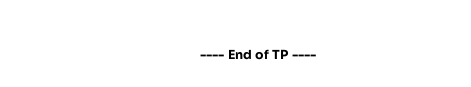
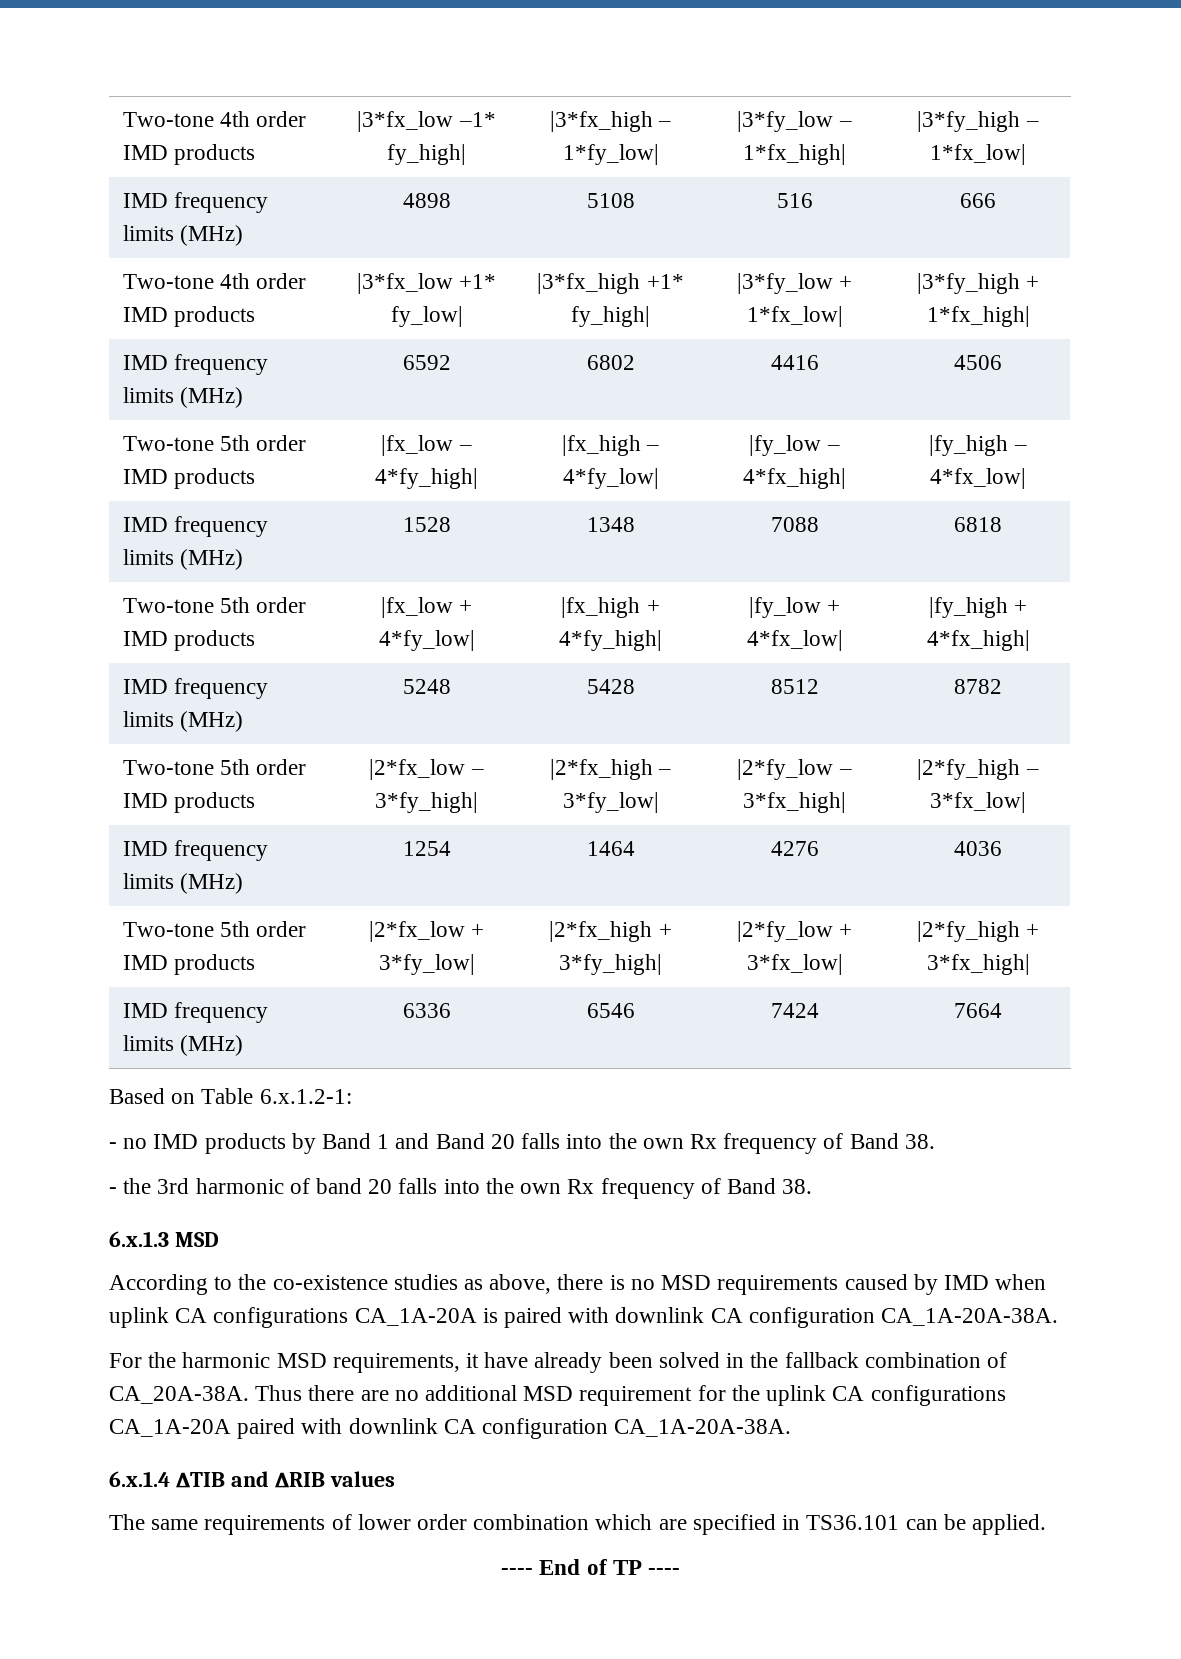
+ Two-tone 4th order IMD products | |3*fx_low –1* fy_high| | |3*fx_high – 1*fy_low| | |3*fy_low – 1*fx_high| | |3*fy_high – 1*fx_low|
+ IMD frequency limits (MHz) | 4898 | 5108 | 516 | 666
+ Two-tone 4th order IMD products | |3*fx_low +1* fy_low| | |3*fx_high +1* fy_high| | |3*fy_low + 1*fx_low| | |3*fy_high + 1*fx_high|
+ IMD frequency limits (MHz) | 6592 | 6802 | 4416 | 4506
+ Two-tone 5th order IMD products | |fx_low – 4*fy_high| | |fx_high – 4*fy_low| | |fy_low – 4*fx_high| | |fy_high – 4*fx_low|
+ IMD frequency limits (MHz) | 1528 | 1348 | 7088 | 6818
+ Two-tone 5th order IMD products | |fx_low + 4*fy_low| | |fx_high + 4*fy_high| | |fy_low + 4*fx_low| | |fy_high + 4*fx_high|
+ IMD frequency limits (MHz) | 5248 | 5428 | 8512 | 8782
+ Two-tone 5th order IMD products | |2*fx_low – 3*fy_high| | |2*fx_high – 3*fy_low| | |2*fy_low – 3*fx_high| | |2*fy_high – 3*fx_low|
+ IMD frequency limits (MHz) | 1254 | 1464 | 4276 | 4036
+ Two-tone 5th order IMD products | |2*fx_low + 3*fy_low| | |2*fx_high + 3*fy_high| | |2*fy_low + 3*fx_low| | |2*fy_high + 3*fx_high|
+ IMD frequency limits (MHz) | 6336 | 6546 | 7424 | 7664
+ Based on Table 6.x.1.2-1:
+ - no IMD products by Band 1 and Band 20 falls into the own Rx frequency of Band 38.
+ - the 3rd harmonic of band 20 falls into the own Rx frequency of Band 38.
+ 6.x.1.3 MSD
+ According to the co-existence studies as above, there is no MSD requirements caused by IMD when uplink CA configurations CA_1A-20A is paired with downlink CA configuration CA_1A-20A-38A.
+ For the harmonic MSD requirements, it have already been solved in the fallback combination of CA_20A-38A. Thus there are no additional MSD requirement for the uplink CA configurations CA_1A-20A paired with downlink CA configuration CA_1A-20A-38A.
+ 6.x.1.4 ∆TIB and ∆RIB values
+ The same requirements of lower order combination which are specified in TS36.101 can be applied.

